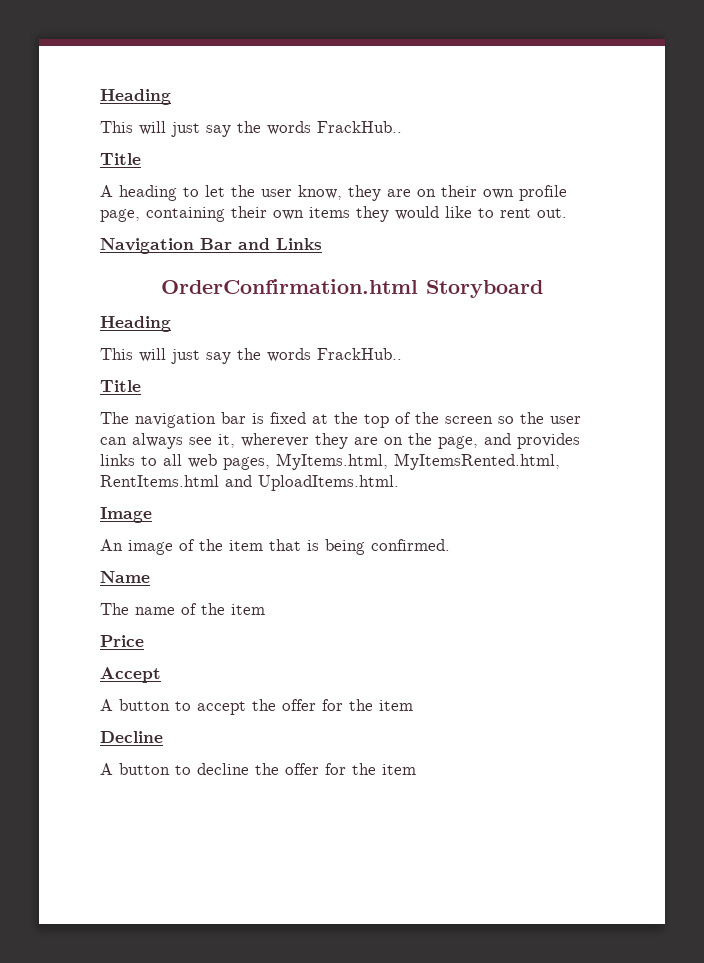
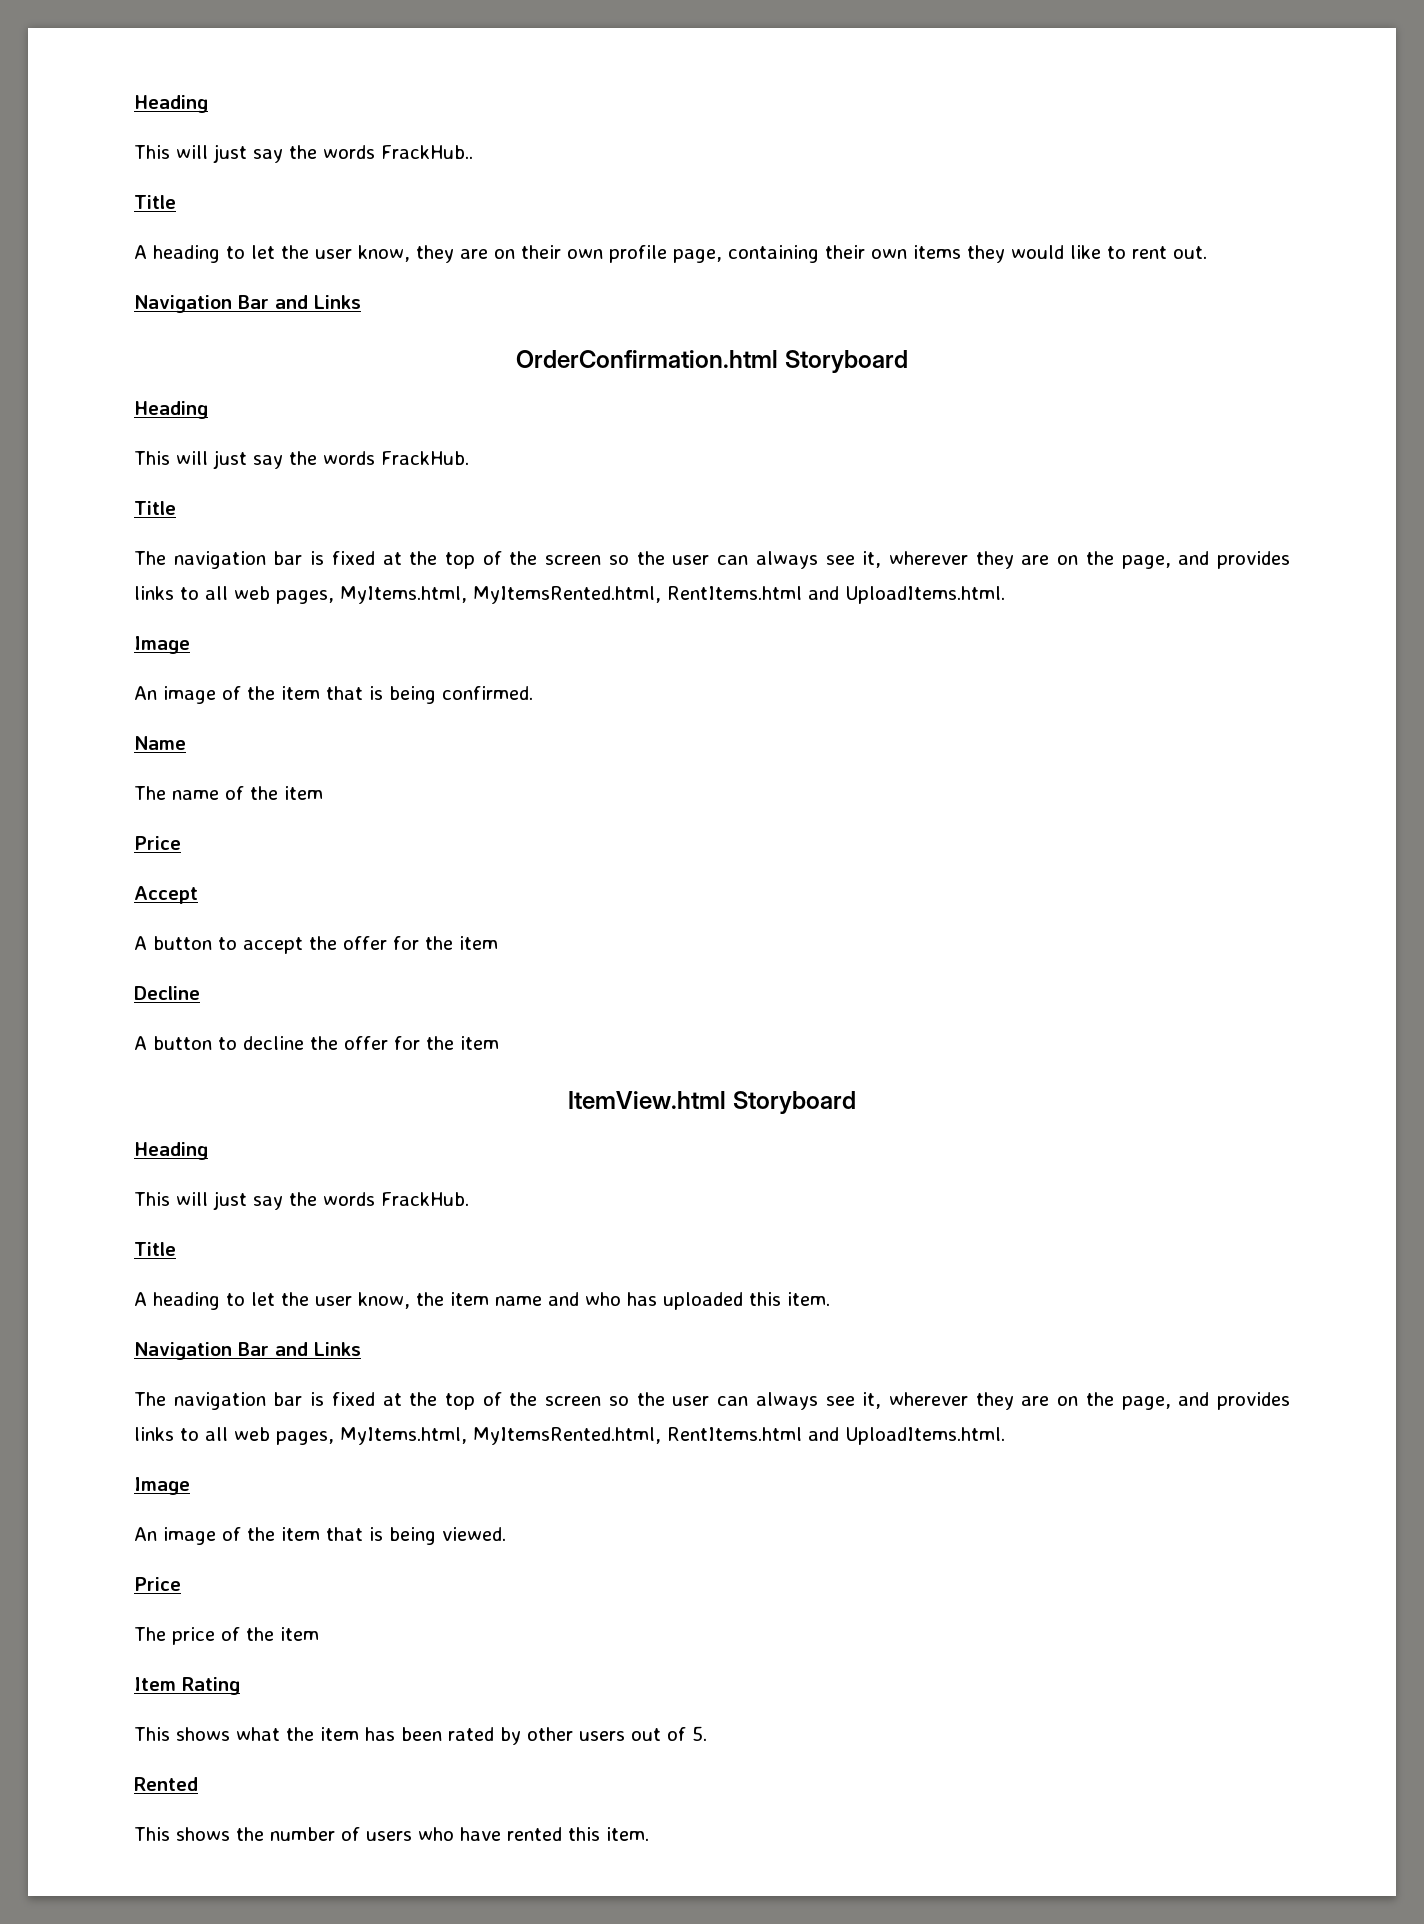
  OrderConfirmation.html Storyboard
  Heading
- This will just say the words FrackHub..
+ This will just say the words FrackHub.
+ ItemView.html Storyboard
+ Heading
+ This will just say the words FrackHub.
+ Title
+ A heading to let the user know, the item name and who has uploaded this item.
+ Navigation Bar and Links
+ The navigation bar is fixed at the top of the screen so the user can always see it, wherever they are on the page, and provides links to all web pages, MyItems.html, MyItemsRented.html, RentItems.html and UploadItems.html.
+ Image
+ An image of the item that is being viewed.
+ Price
+ The price of the item
+ Item Rating
+ This shows what the item has been rated by other users out of 5.
+ Rented
+ This shows the number of users who have rented this item.

